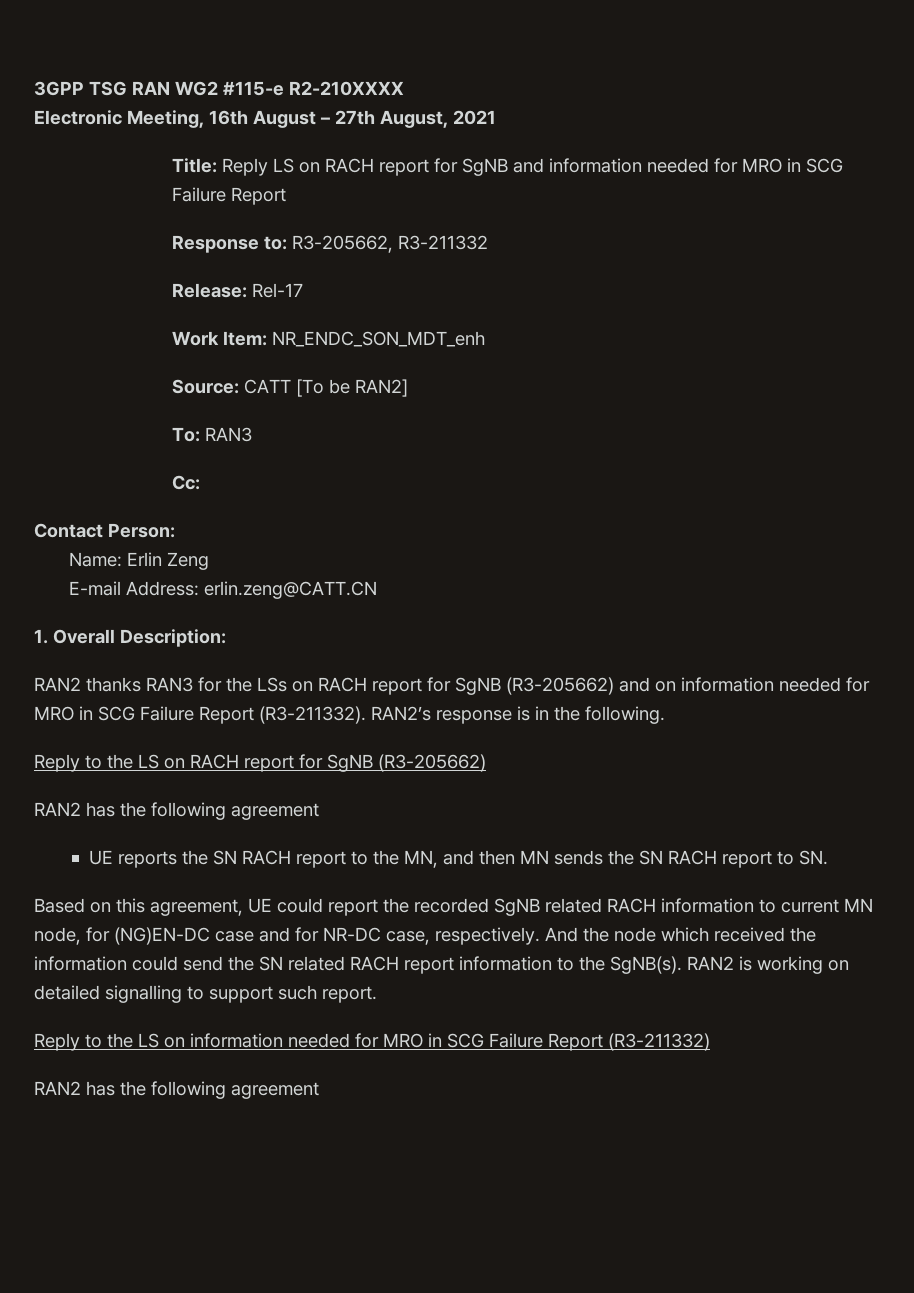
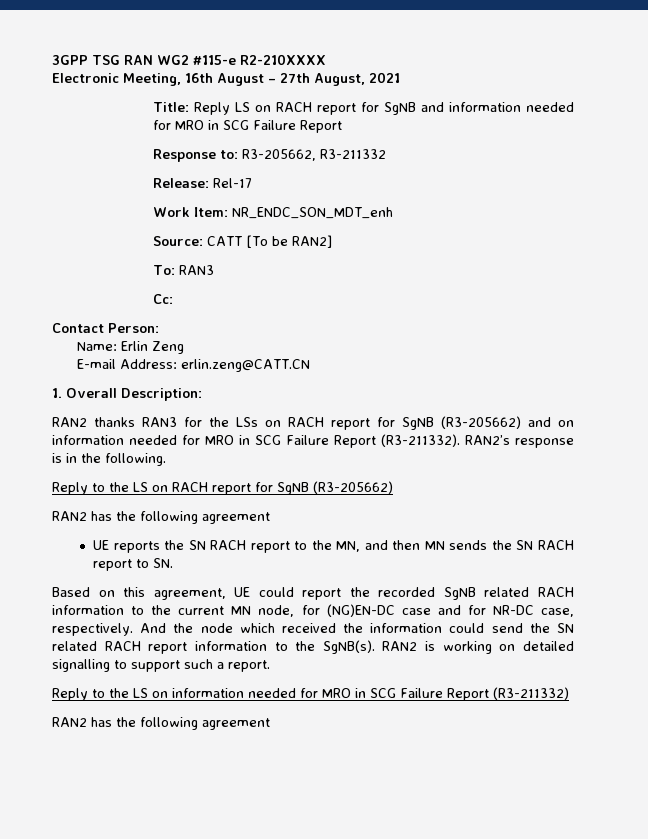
- Based on this agreement, UE could report the recorded SgNB related RACH information to current MN node, for (NG)EN-DC case and for NR-DC case, respectively.
+ Based on this agreement, UE could report the recorded SgNB related RACH information to the current MN node, for (NG)EN-DC case and for NR-DC case, respectively.
- RAN2 is working on detailed signalling to support such report.
+ RAN2 is working on detailed signalling to support such a report.

